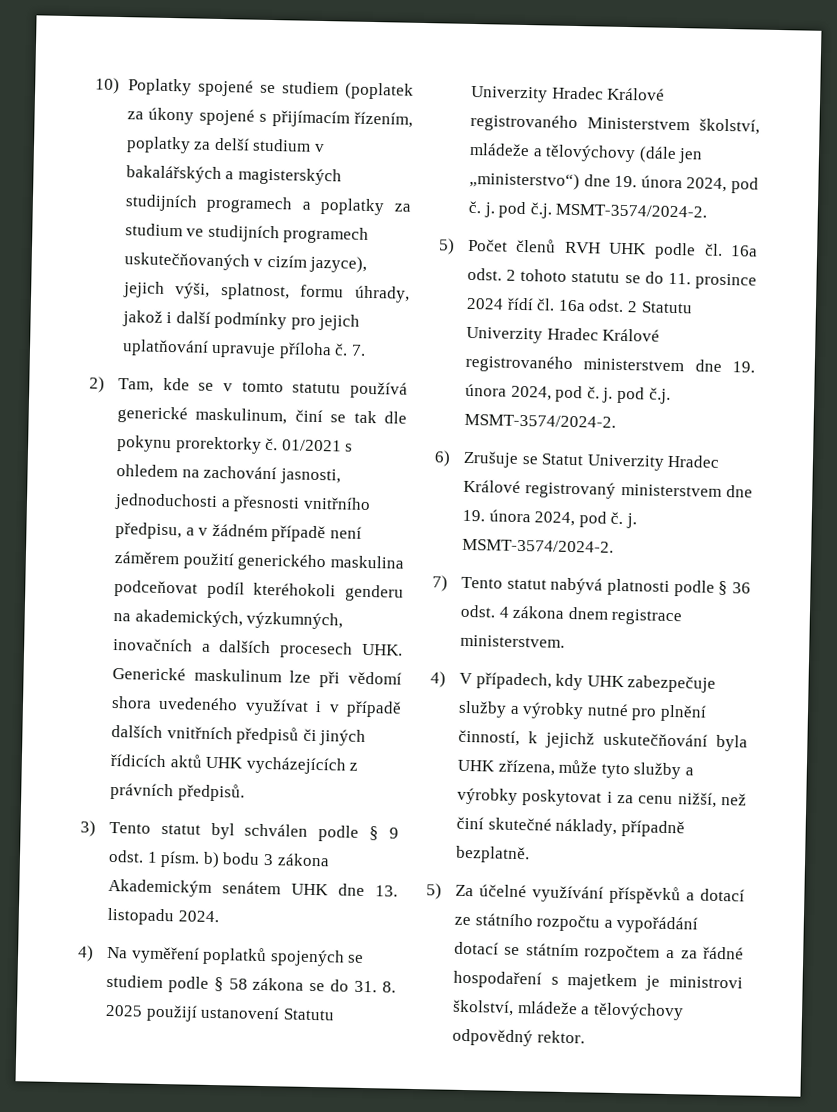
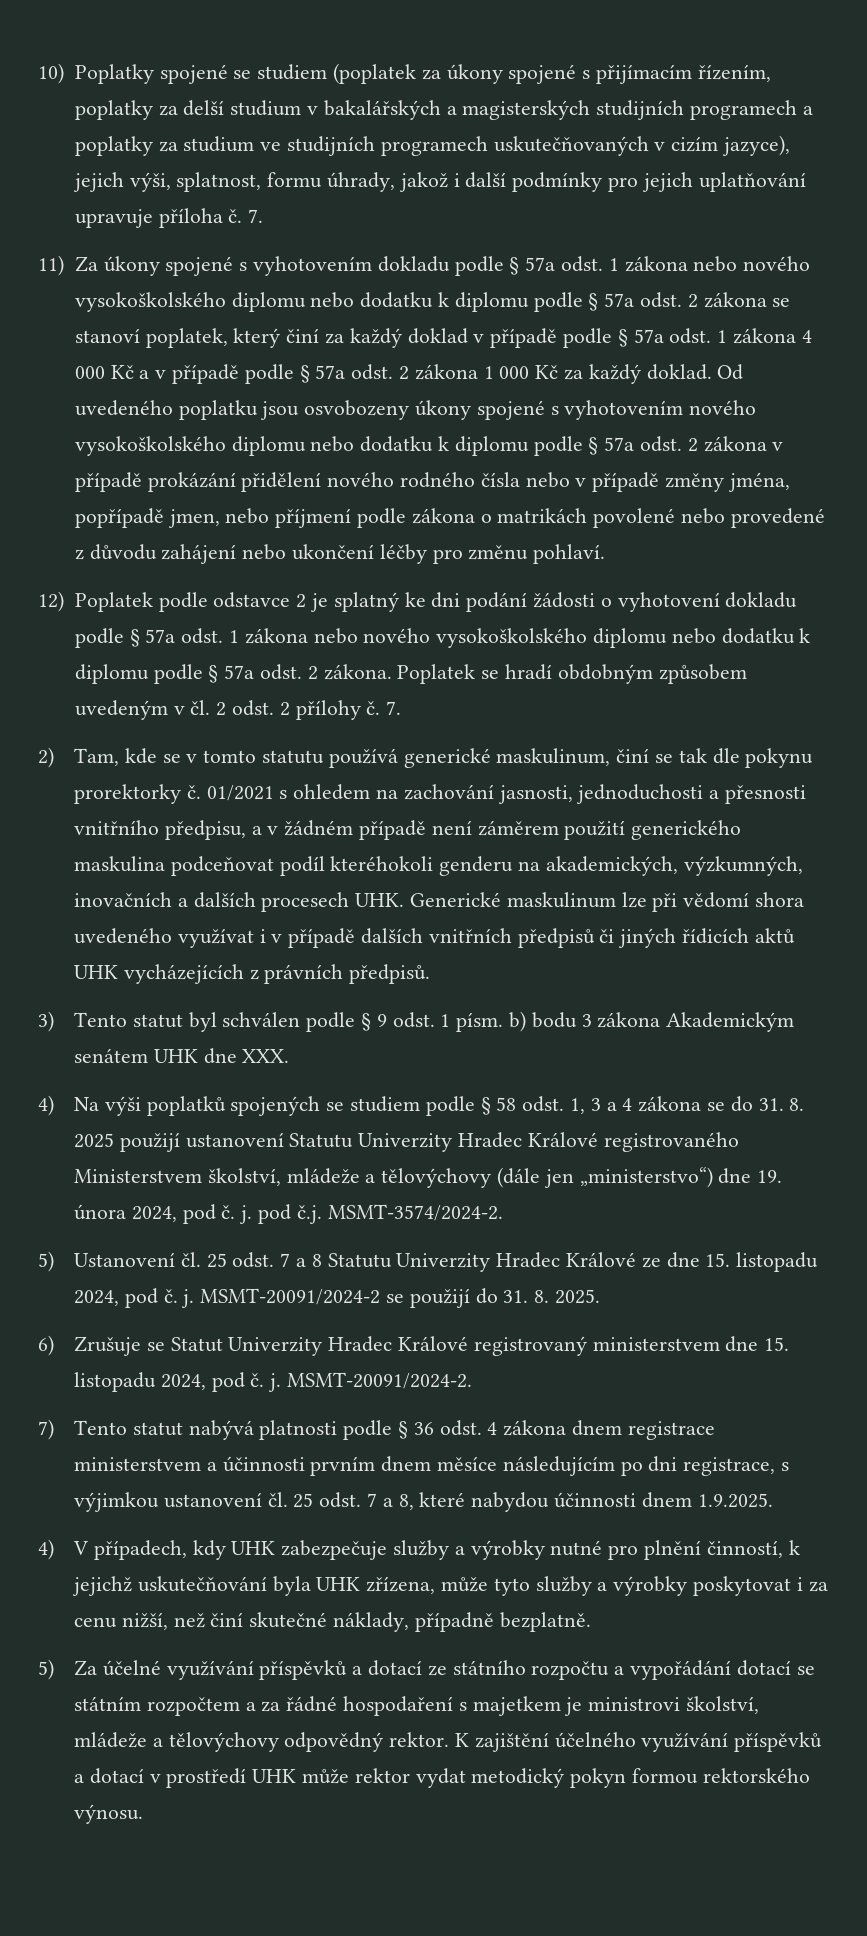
+ 11) Za úkony spojené s vyhotovením dokladu podle § 57a odst. 1 zákona nebo nového vysokoškolského diplomu nebo dodatku k diplomu podle § 57a odst. 2 zákona se stanoví poplatek, který činí za každý doklad v případě podle § 57a odst. 1 zákona 4 000 Kč a v případě podle § 57a odst. 2 zákona 1 000 Kč za každý doklad. Od uvedeného poplatku jsou osvobozeny úkony spojené s vyhotovením nového vysokoškolského diplomu nebo dodatku k diplomu podle § 57a odst. 2 zákona v případě prokázání přidělení nového rodného čísla nebo v případě změny jména, popřípadě jmen, nebo příjmení podle zákona o matrikách povolené nebo provedené z důvodu zahájení nebo ukončení léčby pro změnu pohlaví.
+ 12) Poplatek podle odstavce 2 je splatný ke dni podání žádosti o vyhotovení dokladu podle § 57a odst. 1 zákona nebo nového vysokoškolského diplomu nebo dodatku k diplomu podle § 57a odst. 2 zákona. Poplatek se hradí obdobným způsobem uvedeným v čl. 2 odst. 2 přílohy č. 7.
- 3) Tento statut byl schválen podle § 9 odst. 1 písm. b) bodu 3 zákona Akademickým senátem UHK dne 13. listopadu 2024.
+ 3) Tento statut byl schválen podle § 9 odst. 1 písm. b) bodu 3 zákona Akademickým senátem UHK dne XXX.
- 4) Na vyměření poplatků spojených se studiem podle § 58 zákona se do 31. 8. 2025 použijí ustanovení Statutu Univerzity Hradec Králové registrovaného Ministerstvem školství, mládeže a tělovýchovy (dále jen „ministerstvo“) dne 19. února 2024, pod č. j. pod č.j. MSMT-3574/2024-2.
+ 4) Na výši poplatků spojených se studiem podle § 58 odst. 1, 3 a 4 zákona se do 31. 8. 2025 použijí ustanovení Statutu Univerzity Hradec Králové registrovaného Ministerstvem školství, mládeže a tělovýchovy (dále jen „ministerstvo“) dne 19. února 2024, pod č. j. pod č.j. MSMT-3574/2024-2.
- 5) Počet členů RVH UHK podle čl. 16a odst. 2 tohoto statutu se do 11. prosince 2024 řídí čl. 16a odst. 2 Statutu Univerzity Hradec Králové registrovaného ministerstvem dne 19. února 2024, pod č. j. pod č.j. MSMT-3574/2024-2.
+ 5) Ustanovení čl. 25 odst. 7 a 8 Statutu Univerzity Hradec Králové ze dne 15. listopadu 2024, pod č. j. MSMT-20091/2024-2 se použijí do 31. 8. 2025.
- 6) Zrušuje se Statut Univerzity Hradec Králové registrovaný ministerstvem dne 19. února 2024, pod č. j. MSMT-3574/2024-2.
+ 6) Zrušuje se Statut Univerzity Hradec Králové registrovaný ministerstvem dne 15. listopadu 2024, pod č. j. MSMT-20091/2024-2.
- 7) Tento statut nabývá platnosti podle § 36 odst. 4 zákona dnem registrace ministerstvem.
+ 7) Tento statut nabývá platnosti podle § 36 odst. 4 zákona dnem registrace ministerstvem a účinnosti prvním dnem měsíce následujícím po dni registrace, s výjimkou ustanovení čl. 25 odst. 7 a 8, které nabydou účinnosti dnem 1.9.2025.
+ K zajištění účelného využívání příspěvků a dotací v prostředí UHK může rektor vydat metodický pokyn formou rektorského výnosu.

